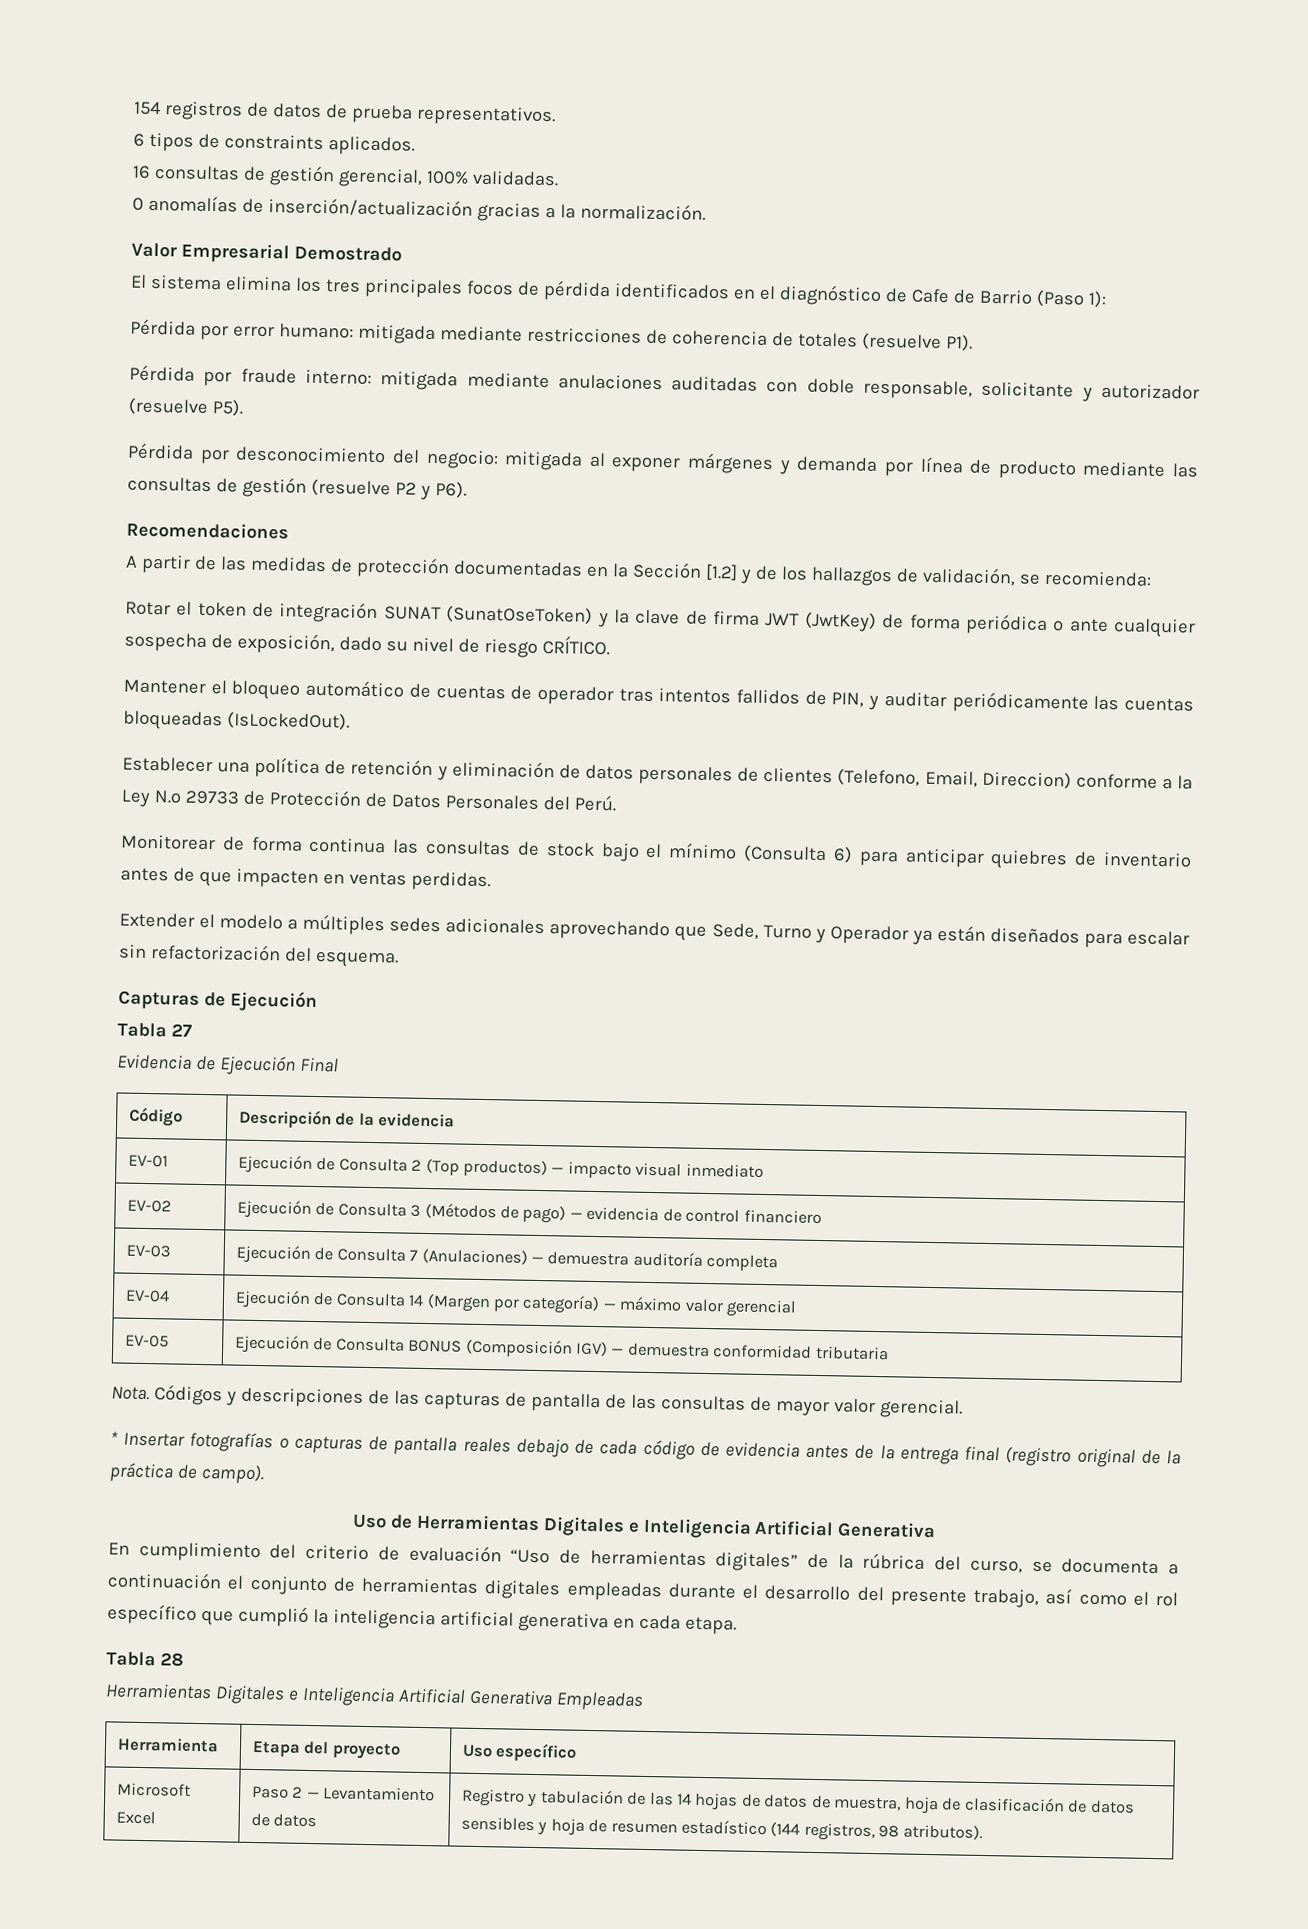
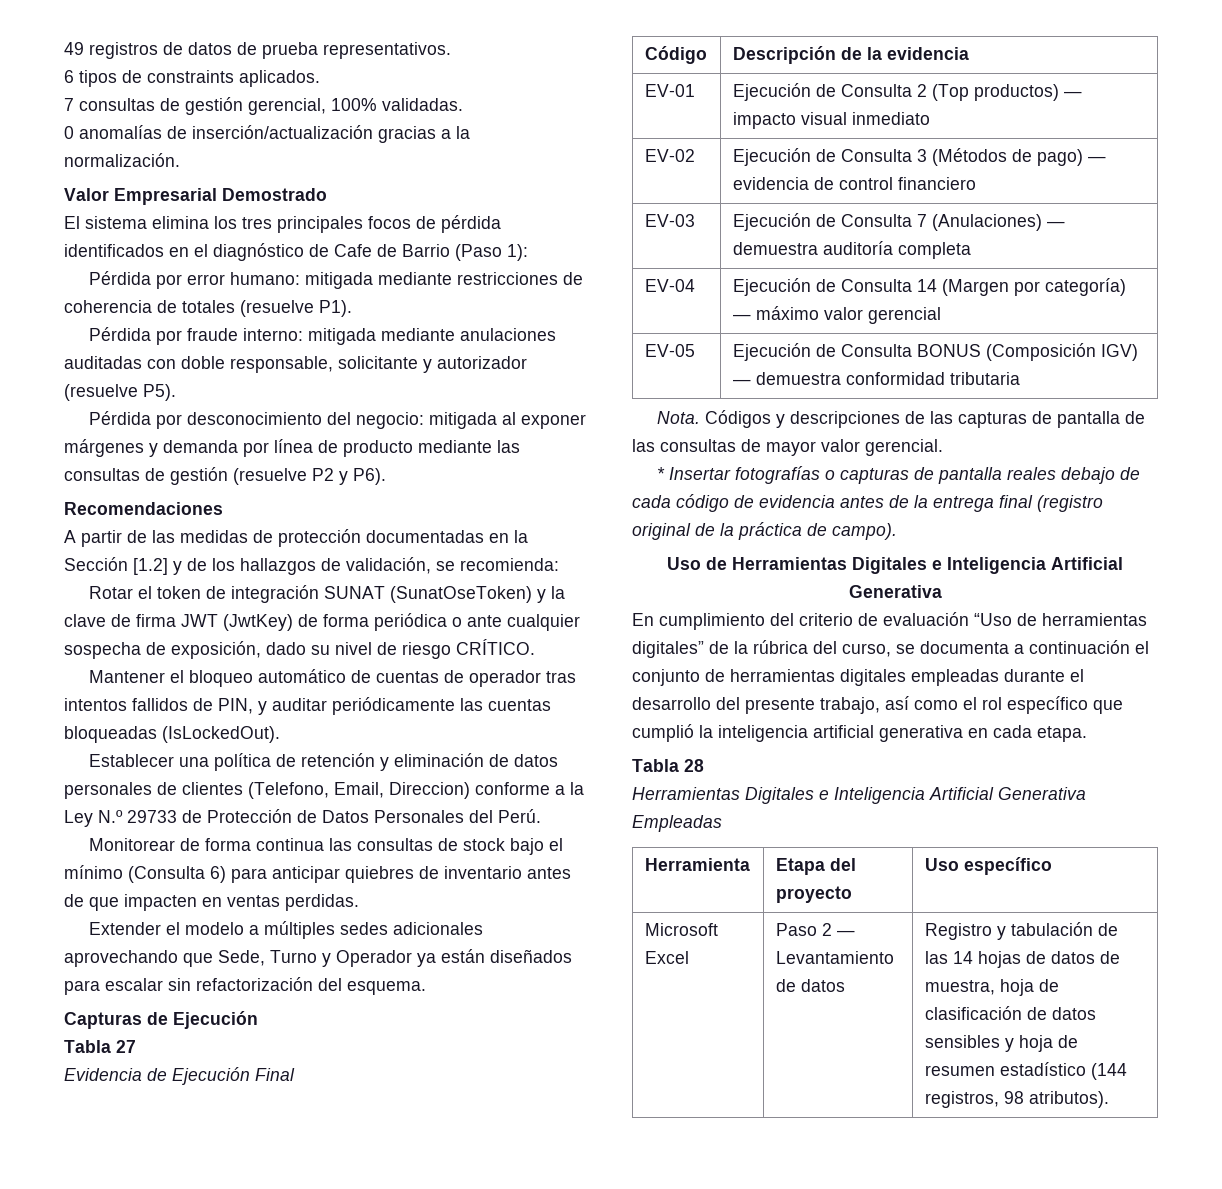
- 154 registros de datos de prueba representativos.
+ 49 registros de datos de prueba representativos.
- 16 consultas de gestión gerencial, 100% validadas.
+ 7 consultas de gestión gerencial, 100% validadas.

